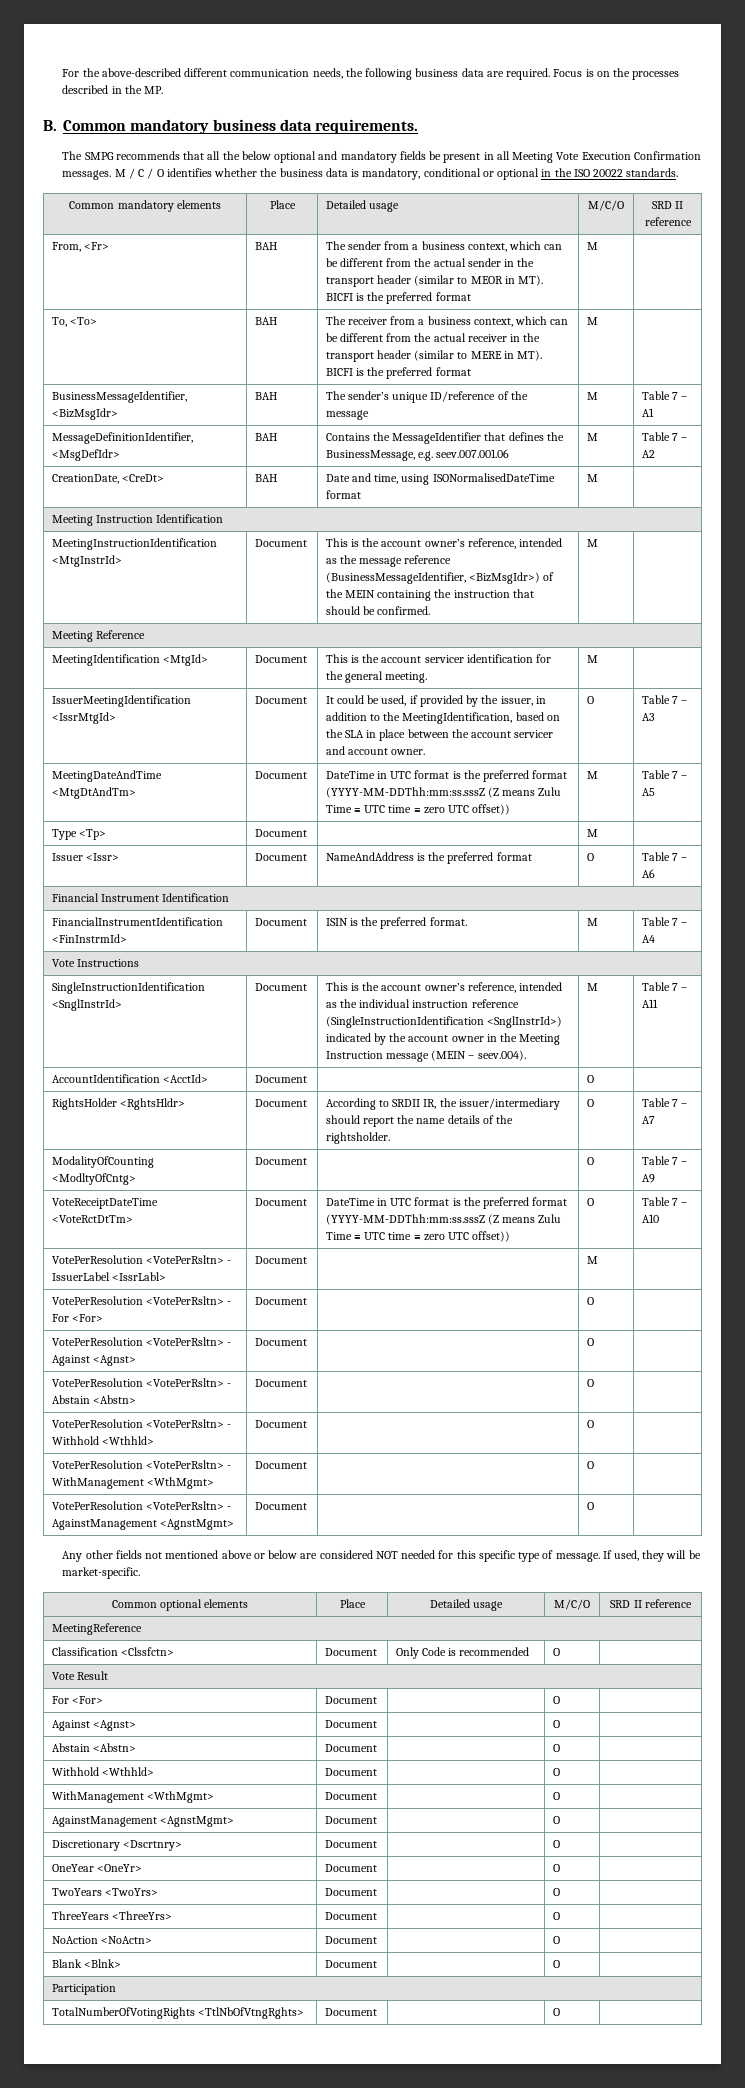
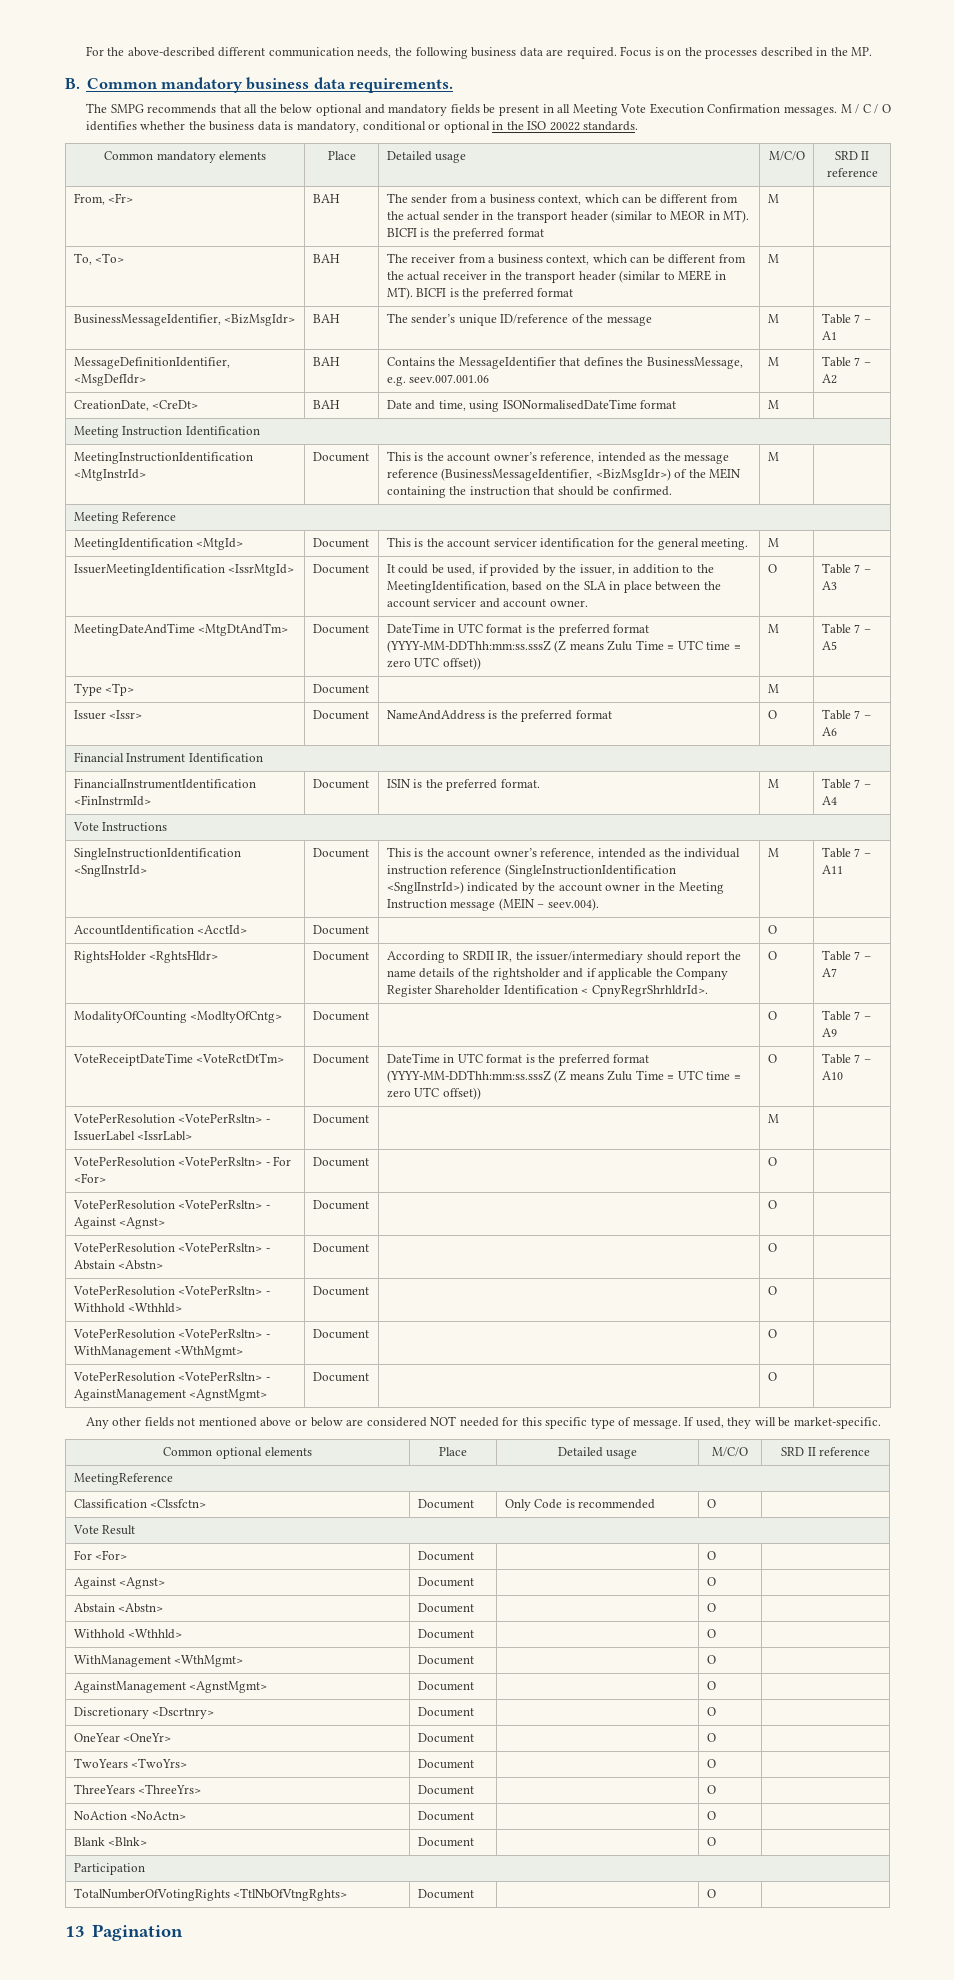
- RightsHolder <RghtsHldr> | Document | According to SRDII IR, the issuer/intermediary should report the name details of the rightsholder. | O | Table 7 – A7
+ RightsHolder <RghtsHldr> | Document | According to SRDII IR, the issuer/intermediary should report the name details of the rightsholder and if applicable the Company Register Shareholder Identification < CpnyRegrShrhldrId>. | O | Table 7 – A7
+ 13 Pagination

